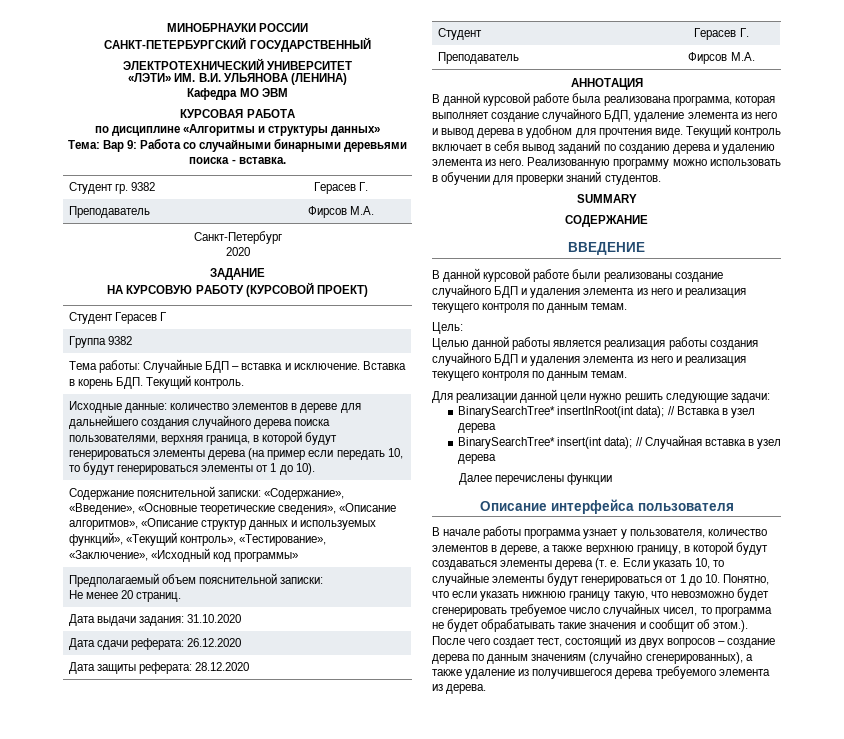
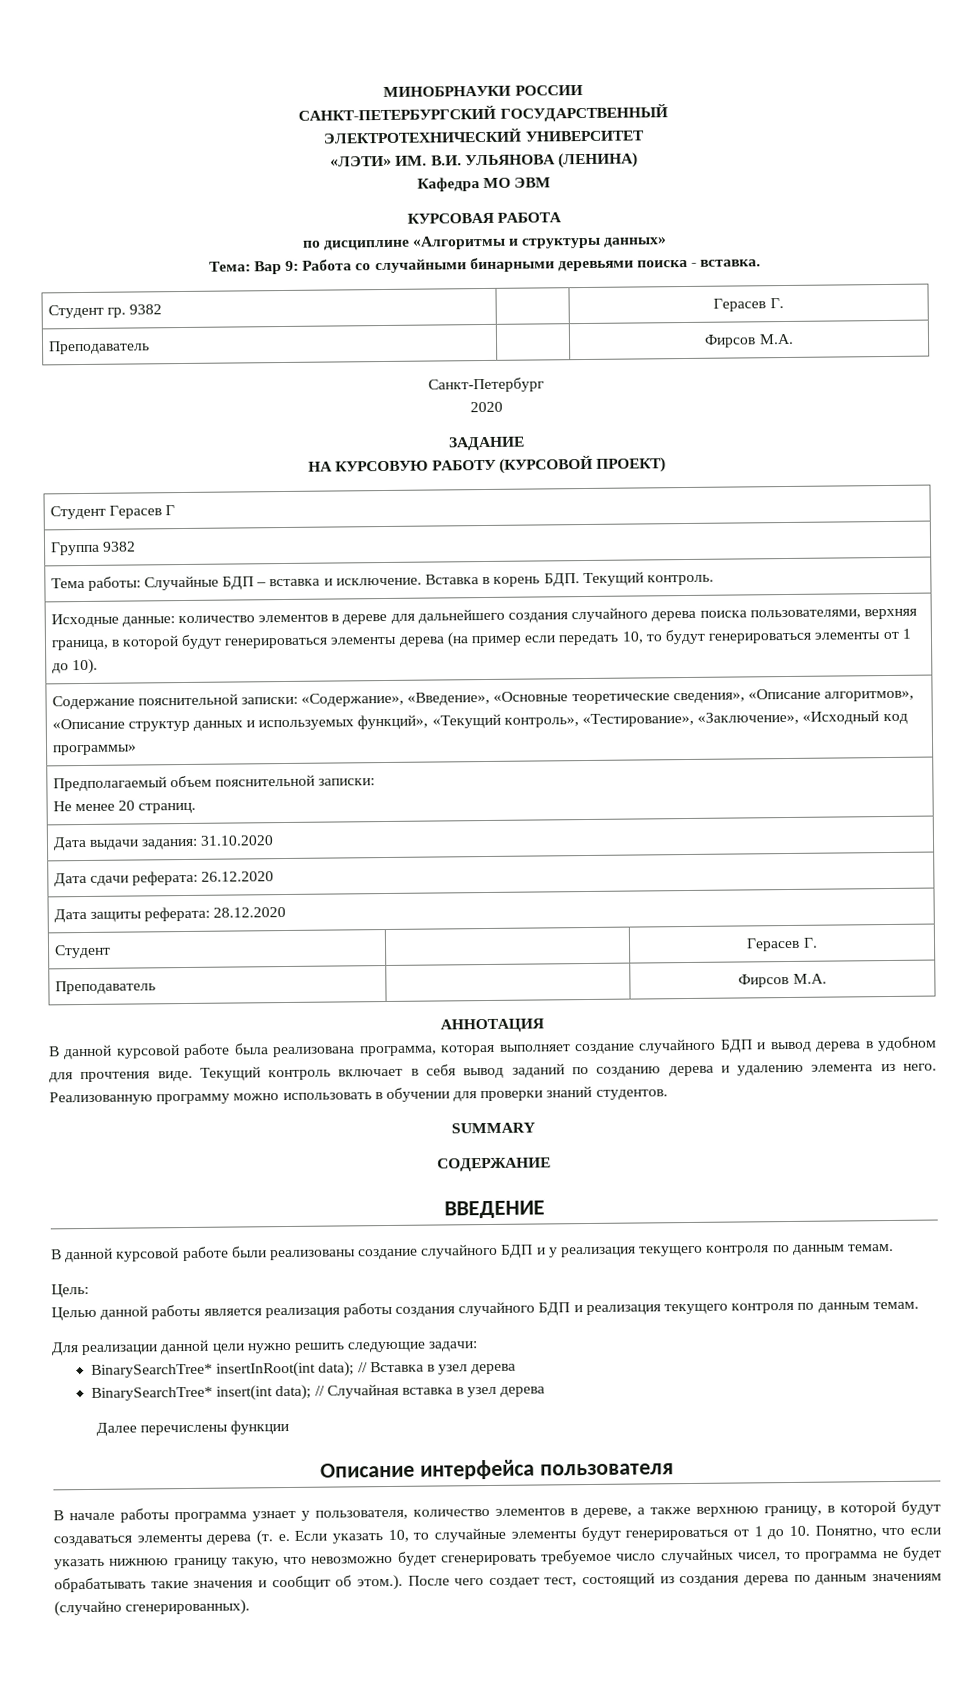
- В данной курсовой работе была реализована программа, которая выполняет создание случайного БДП, удаление элемента из него и вывод дерева в удобном для прочтения виде.
+ В данной курсовой работе была реализована программа, которая выполняет создание случайного БДП и вывод дерева в удобном для прочтения виде.
- В данной курсовой работе были реализованы создание случайного БДП и удаления элемента из него и реализация текущего контроля по данным темам.
+ В данной курсовой работе были реализованы создание случайного БДП и у реализация текущего контроля по данным темам.
- Целью данной работы является реализация работы создания случайного БДП и удаления элемента из него и реализация текущего контроля по данным темам.
+ Целью данной работы является реализация работы создания случайного БДП и реализация текущего контроля по данным темам.
- Если указать 10, то случайные элементы будут генерироваться от 1 до 10. Понятно, что если указать нижнюю границу такую, что невозможно будет сгенерировать требуемое число случайных чисел, то программа не будет обрабатывать такие значения и сообщит об этом.). После чего создает тест, состоящий из двух вопросов – создание дерева по данным значениям (случайно сгенерированных), а также удаление из получившегося дерева требуемого элемента из дерева.
+ Если указать 10, то случайные элементы будут генерироваться от 1 до 10. Понятно, что если указать нижнюю границу такую, что невозможно будет сгенерировать требуемое число случайных чисел, то программа не будет обрабатывать такие значения и сообщит об этом.). После чего создает тест, состоящий из создания дерева по данным значениям (случайно сгенерированных).

